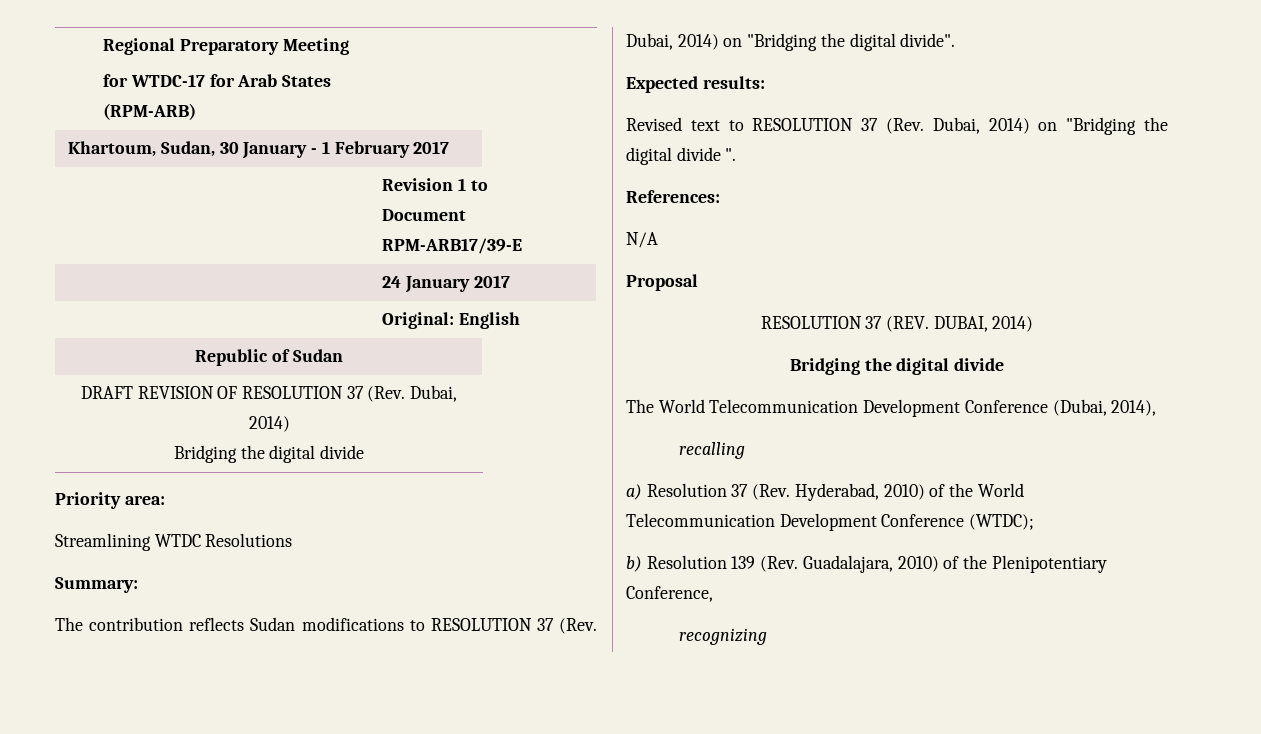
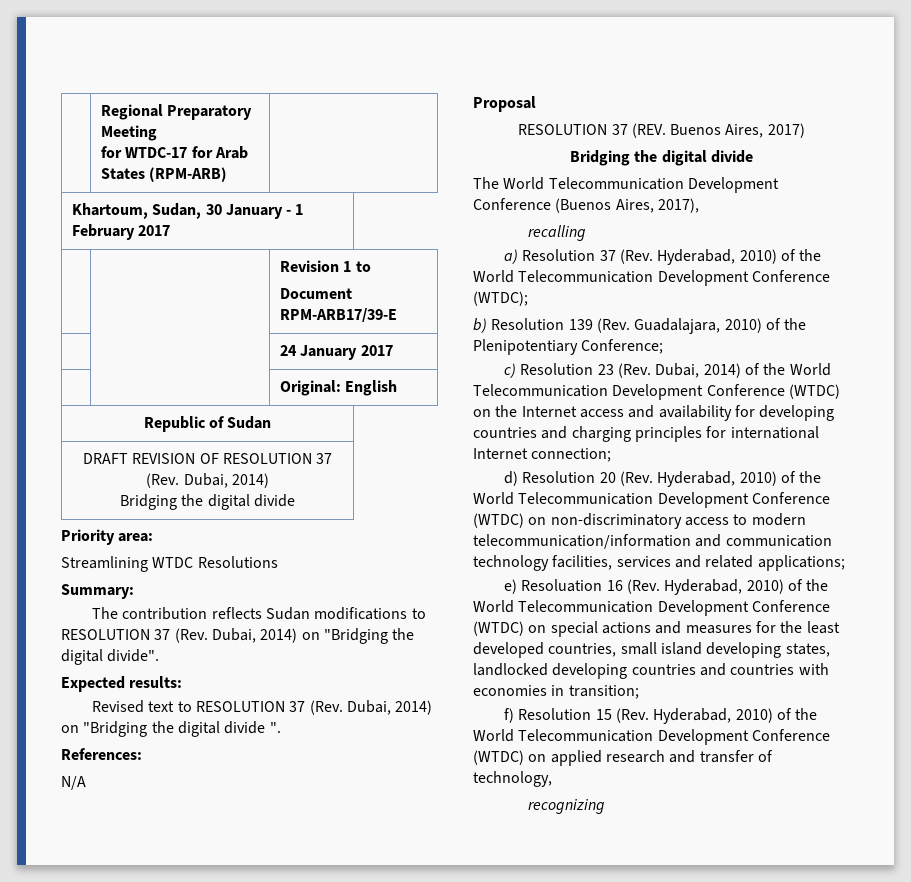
- RESOLUTION 37 (REV. DUBAI, 2014)
+ RESOLUTION 37 (REV. Buenos Aires, 2017)
- The World Telecommunication Development Conference (Dubai, 2014),
+ The World Telecommunication Development Conference (Buenos Aires, 2017),
- b) Resolution 139 (Rev. Guadalajara, 2010) of the Plenipotentiary Conference,
+ b) Resolution 139 (Rev. Guadalajara, 2010) of the Plenipotentiary Conference;
+ c) Resolution 23 (Rev. Dubai, 2014) of the World Telecommunication Development Conference (WTDC) on the Internet access and availability for developing countries and charging principles for international Internet connection;
+ d) Resolution 20 (Rev. Hyderabad, 2010) of the World Telecommunication Development Conference (WTDC) on non-discriminatory access to modern telecommunication/information and communication technology facilities, services and related applications;
+ e) Resoluation 16 (Rev. Hyderabad, 2010) of the World Telecommunication Development Conference (WTDC) on special actions and measures for the least developed countries, small island developing states, landlocked developing countries and countries with economies in transition;
+ f) Resolution 15 (Rev. Hyderabad, 2010) of the World Telecommunication Development Conference (WTDC) on applied research and transfer of technology,

